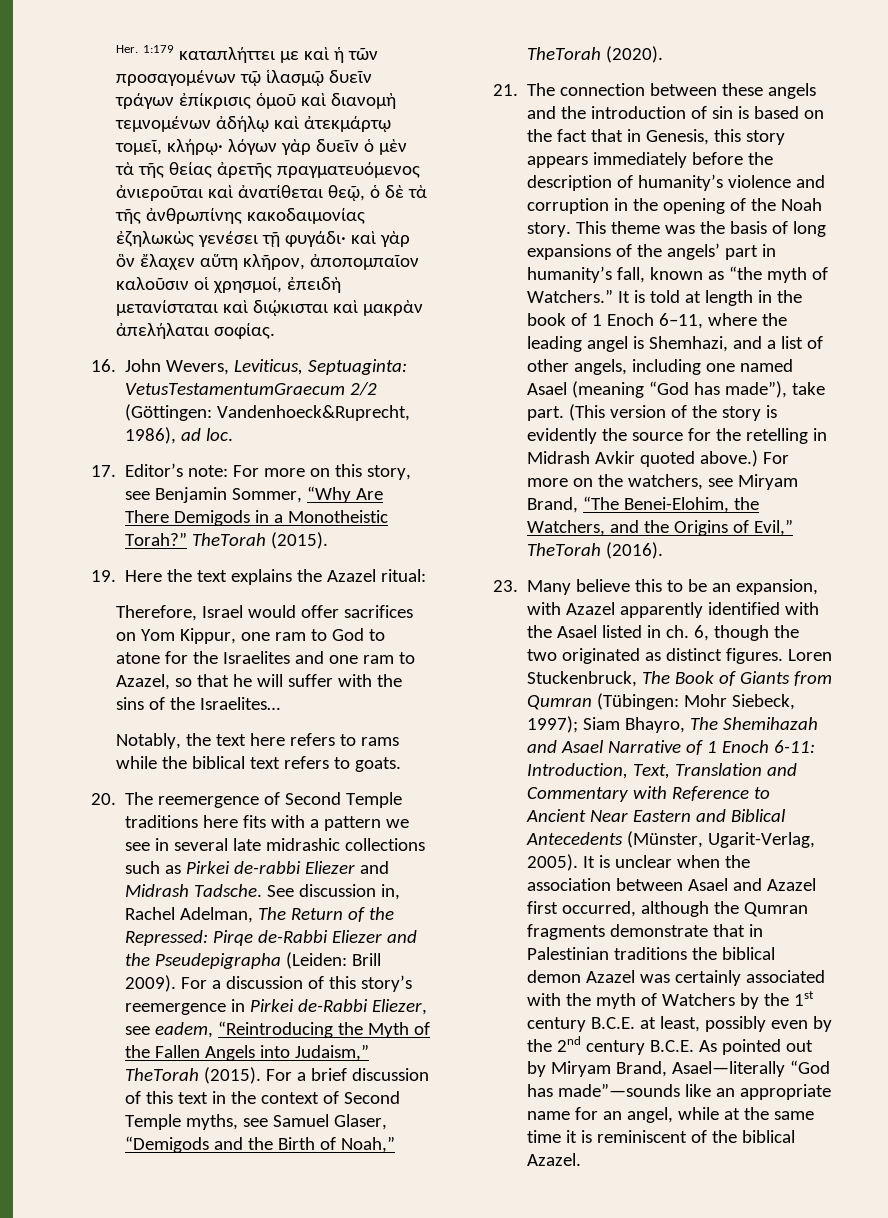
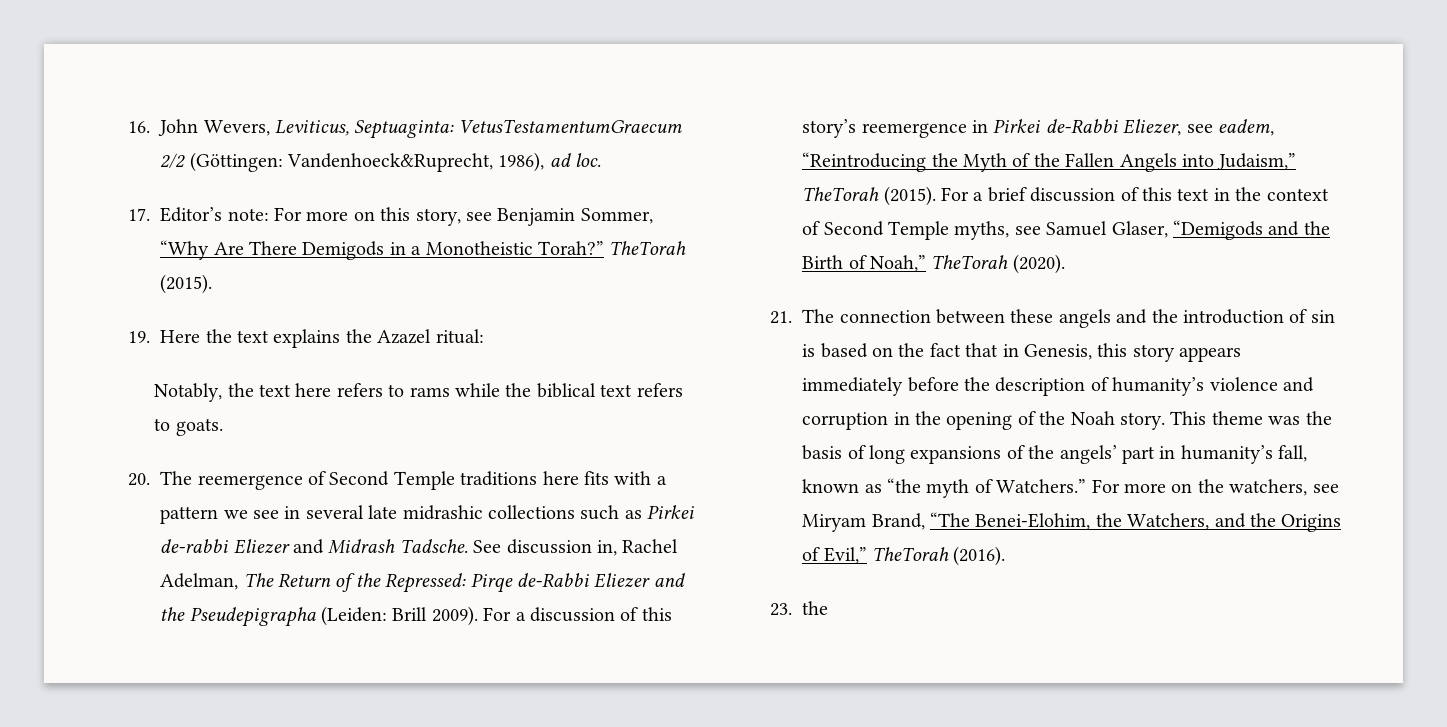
- Her. 1:179 καταπλήττει με καὶ ἡ τῶν προσαγομένων τῷ ἱλασμῷ δυεῖν τράγων ἐπίκρισις ὁμοῦ καὶ διανομὴ τεμνομένων ἀδήλῳ καὶ ἀτεκμάρτῳ τομεῖ, κλήρῳ· λόγων γὰρ δυεῖν ὁ μὲν τὰ τῆς θείας ἀρετῆς πραγματευόμενος ἀνιεροῦται καὶ ἀνατίθεται θεῷ, ὁ δὲ τὰ τῆς ἀνθρωπίνης κακοδαιμονίας ἐζηλωκὼς γενέσει τῇ φυγάδι· καὶ γὰρ ὃν ἔλαχεν αὕτη κλῆρον, ἀποπομπαῖον καλοῦσιν οἱ χρησμοί, ἐπειδὴ μετανίσταται καὶ διῴκισται καὶ μακρὰν ἀπελήλαται σοφίας.
- Therefore, Israel would offer sacrifices on Yom Kippur, one ram to God to atone for the Israelites and one ram to Azazel, so that he will suffer with the sins of the Israelites…
- It is told at length in the book of 1 Enoch 6–11, where the leading angel is Shemhazi, and a list of other angels, including one named Asael (meaning “God has made”), take part. (This version of the story is evidently the source for the retelling in Midrash Avkir quoted above.)
- 23. Many believe this to be an expansion, with Azazel apparently identified with the Asael listed in ch. 6, though the two originated as distinct figures. Loren Stuckenbruck, The Book of Giants from Qumran (Tübingen: Mohr Siebeck, 1997); Siam Bhayro, The Shemihazah and Asael Narrative of 1 Enoch 6-11: Introduction, Text, Translation and Commentary with Reference to Ancient Near Eastern and Biblical Antecedents (Münster, Ugarit-Verlag, 2005). It is unclear when the association between Asael and Azazel first occurred, although the Qumran fragments demonstrate that in Palestinian traditions the biblical demon Azazel was certainly associated with the myth of Watchers by the 1st century B.C.E. at least, possibly even by the 2nd century B.C.E. As pointed out by Miryam Brand, Asael—literally “God has made”—sounds like an appropriate name for an angel, while at the same time it is reminiscent of the biblical Azazel.
+ 23. the

